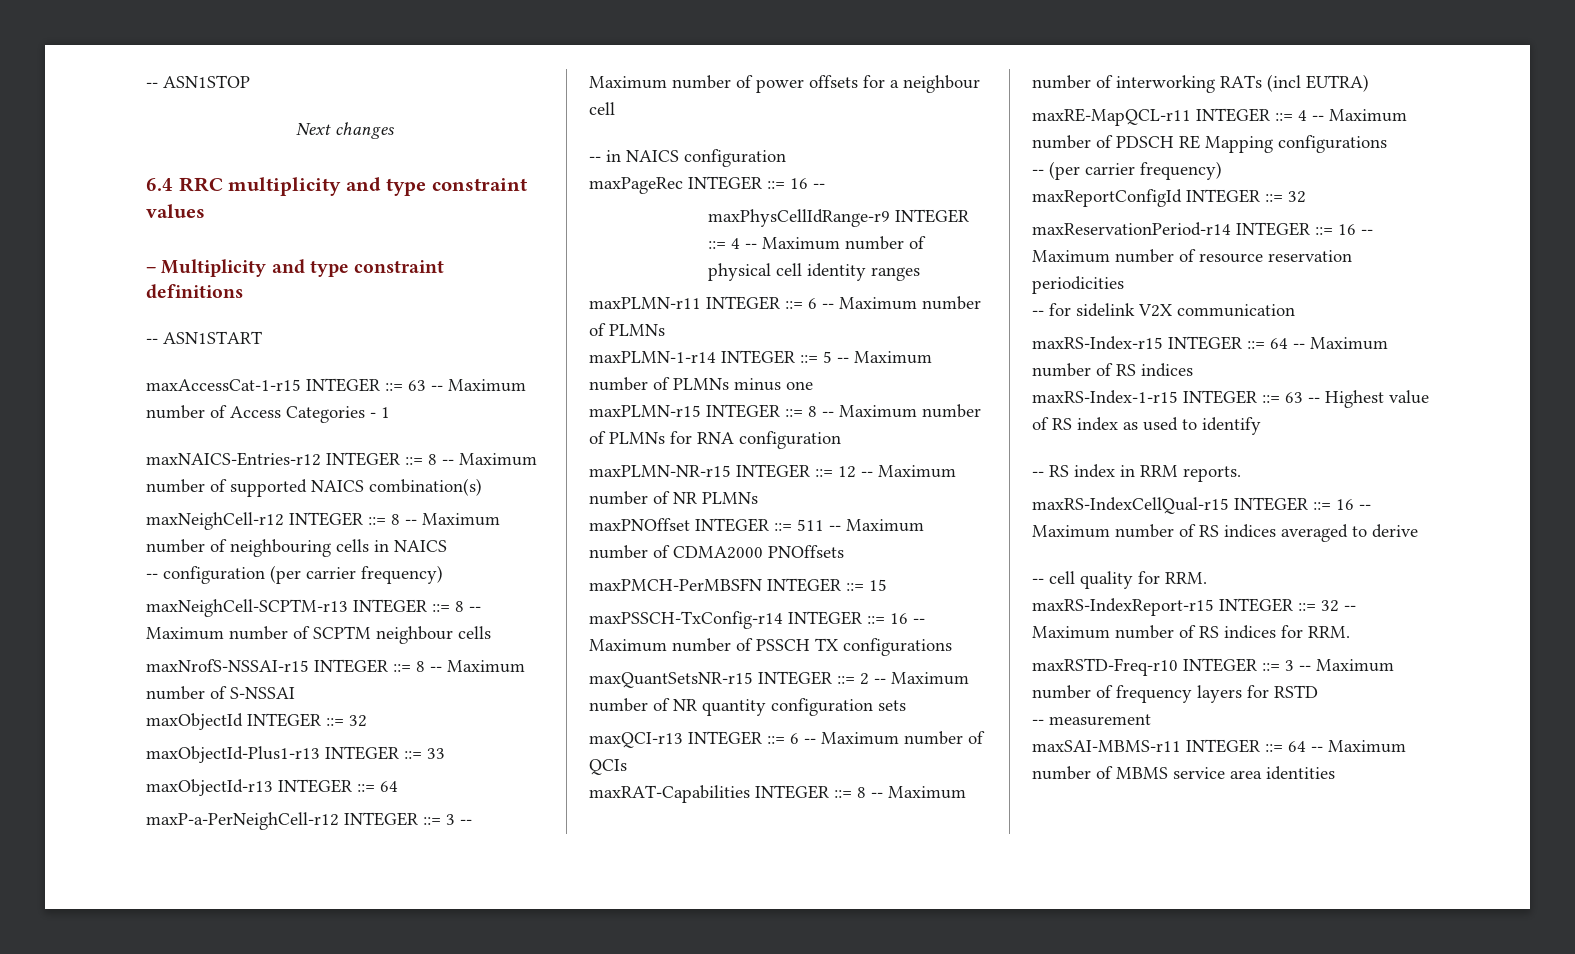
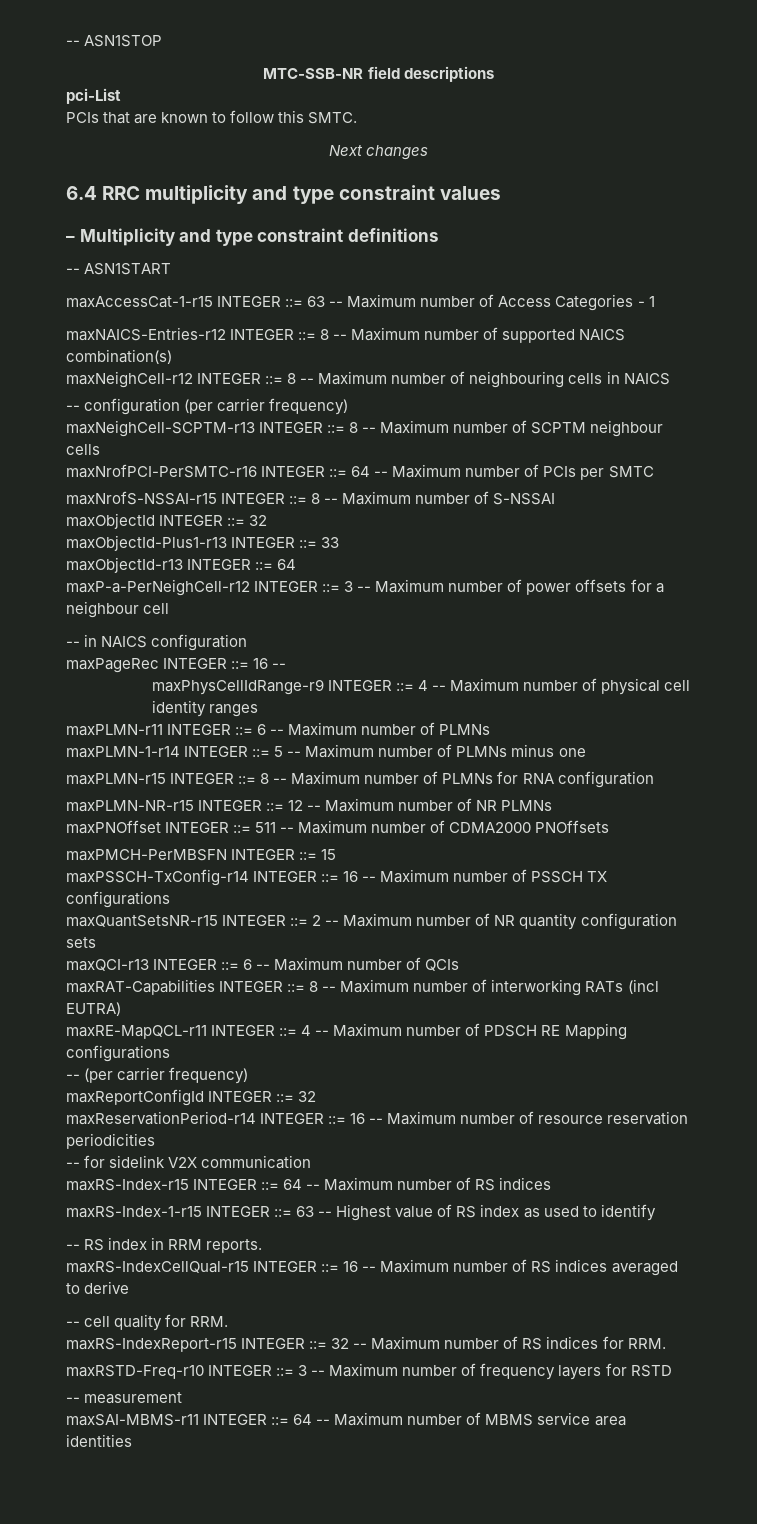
+ MTC-SSB-NR field descriptions
+ pci-List
+ PCIs that are known to follow this SMTC.
+ maxNrofPCI-PerSMTC-r16 INTEGER ::= 64 -- Maximum number of PCIs per SMTC

